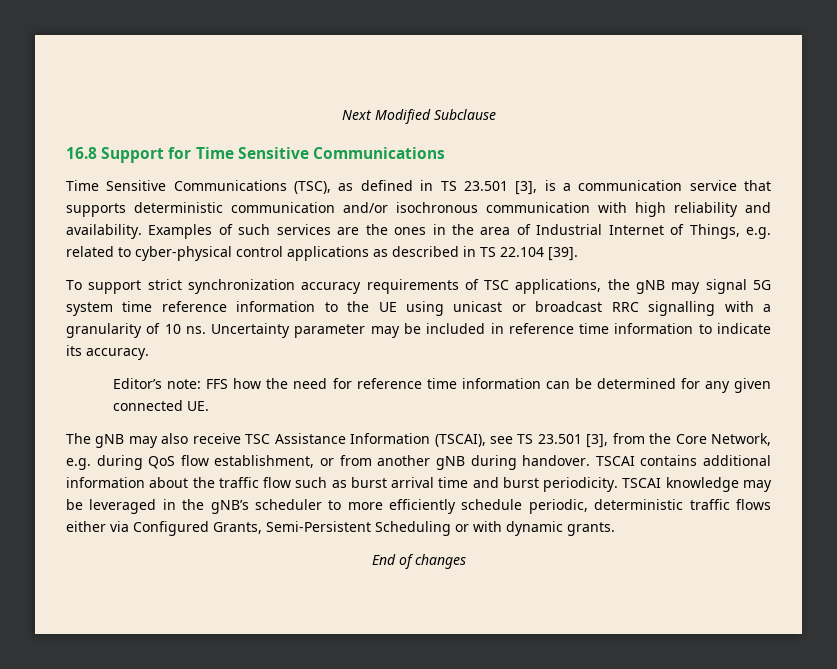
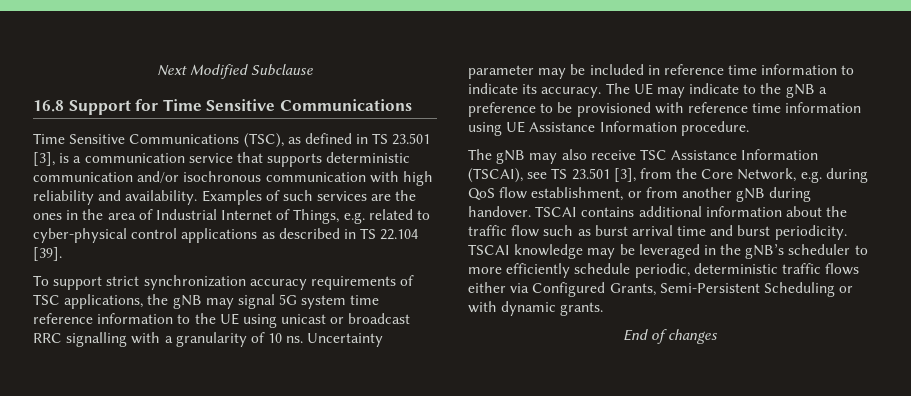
- Uncertainty parameter may be included in reference time information to indicate its accuracy.
- Editor’s note: FFS how the need for reference time information can be determined for any given connected UE.
+ Uncertainty parameter may be included in reference time information to indicate its accuracy. The UE may indicate to the gNB a preference to be provisioned with reference time information using UE Assistance Information procedure.

